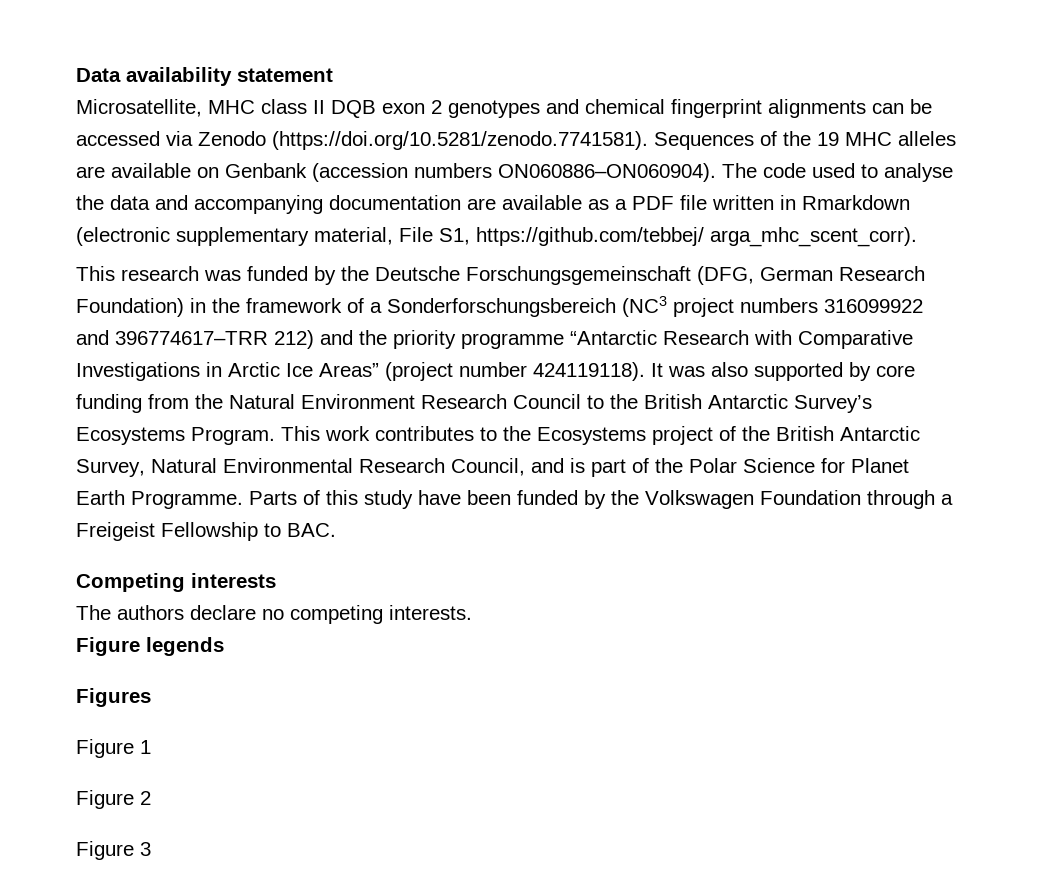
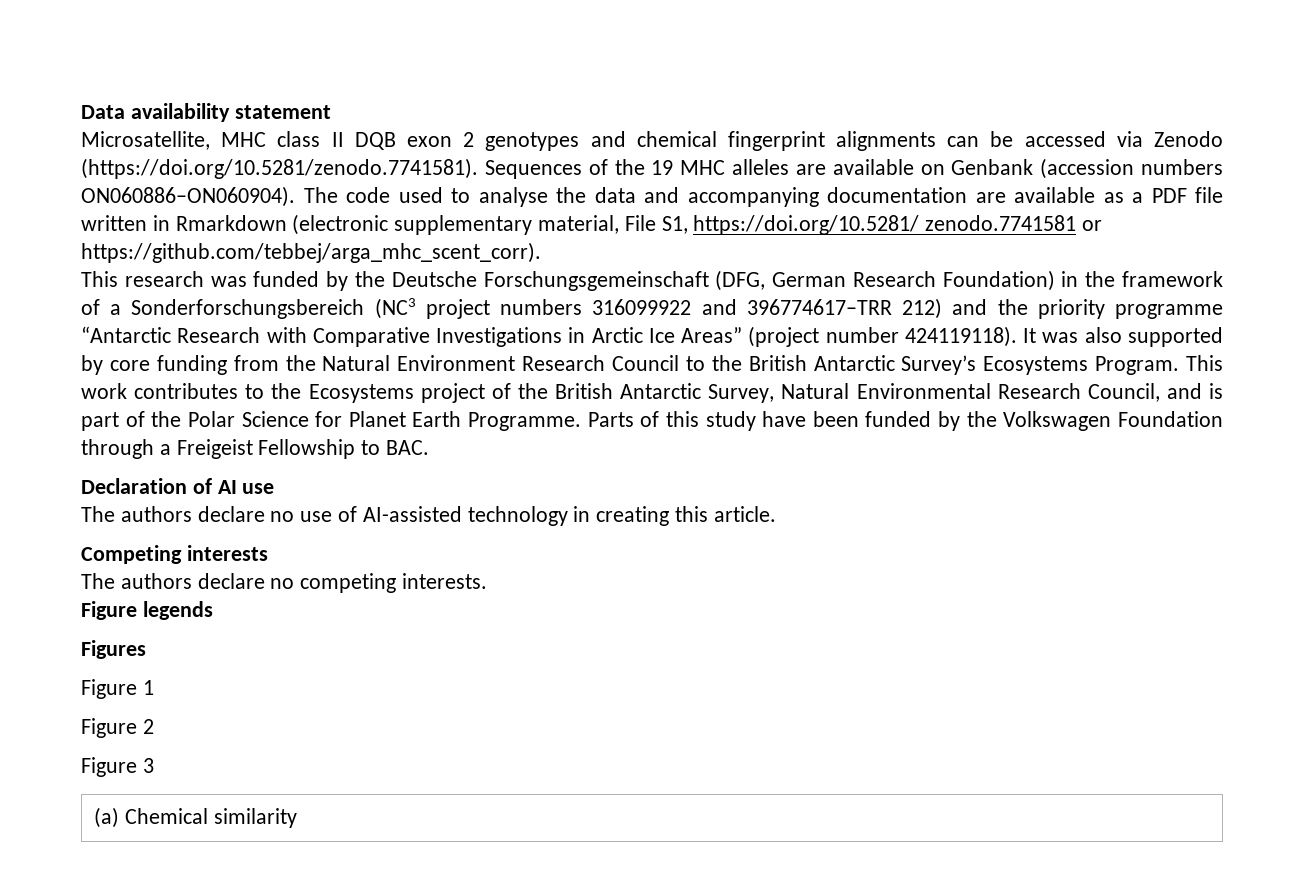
- The code used to analyse the data and accompanying documentation are available as a PDF file written in Rmarkdown (electronic supplementary material, File S1, https://github.com/tebbej/ arga_mhc_scent_corr).
+ The code used to analyse the data and accompanying documentation are available as a PDF file written in Rmarkdown (electronic supplementary material, File S1, https://doi.org/10.5281/ zenodo.7741581 or https://github.com/tebbej/arga_mhc_scent_corr).
+ Declaration of AI use
+ The authors declare no use of AI-assisted technology in creating this article.
+ (a) Chemical similarity

